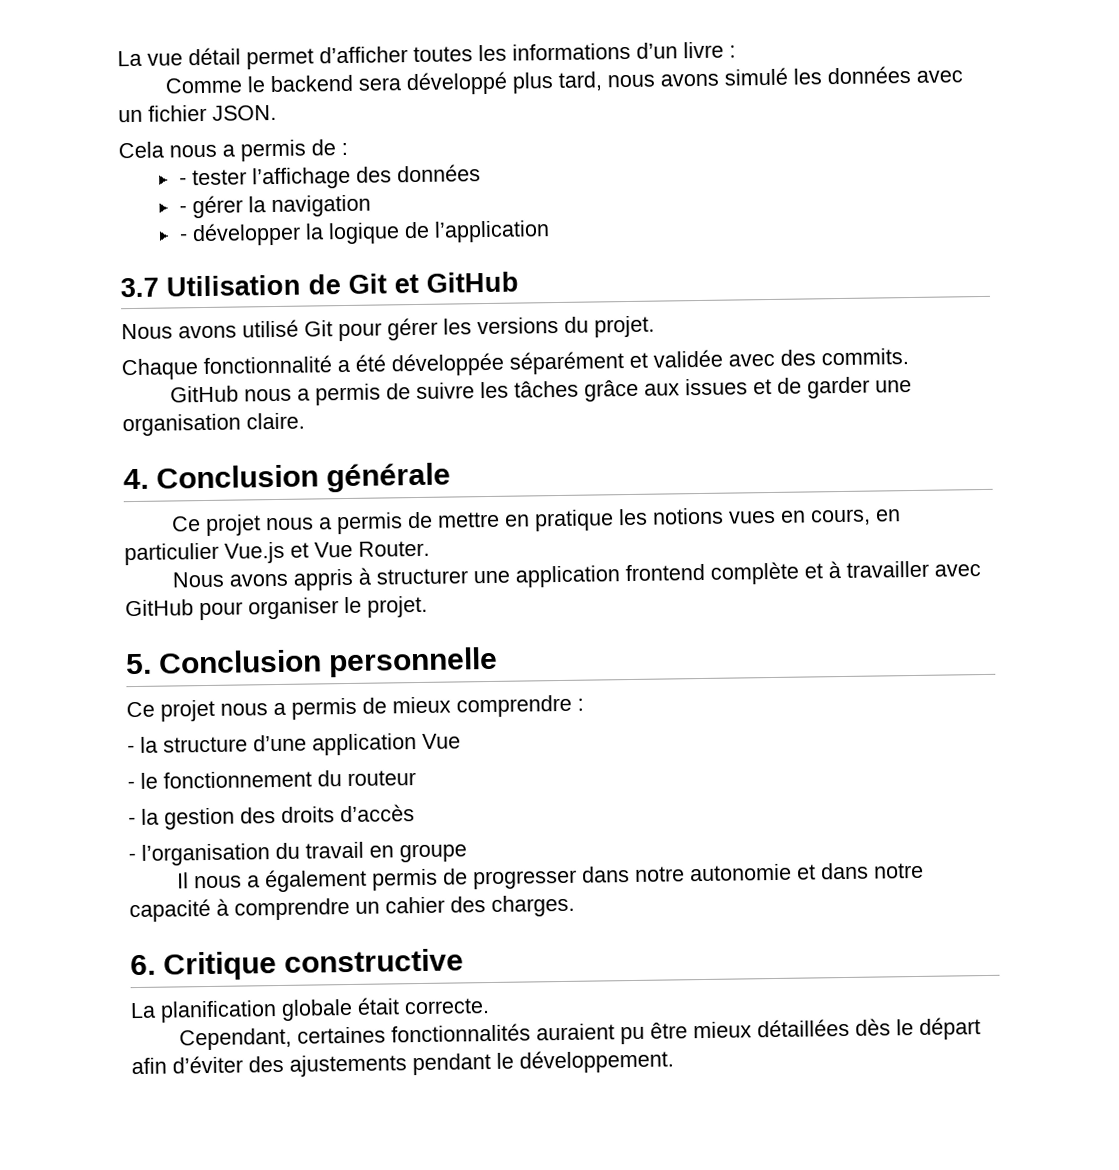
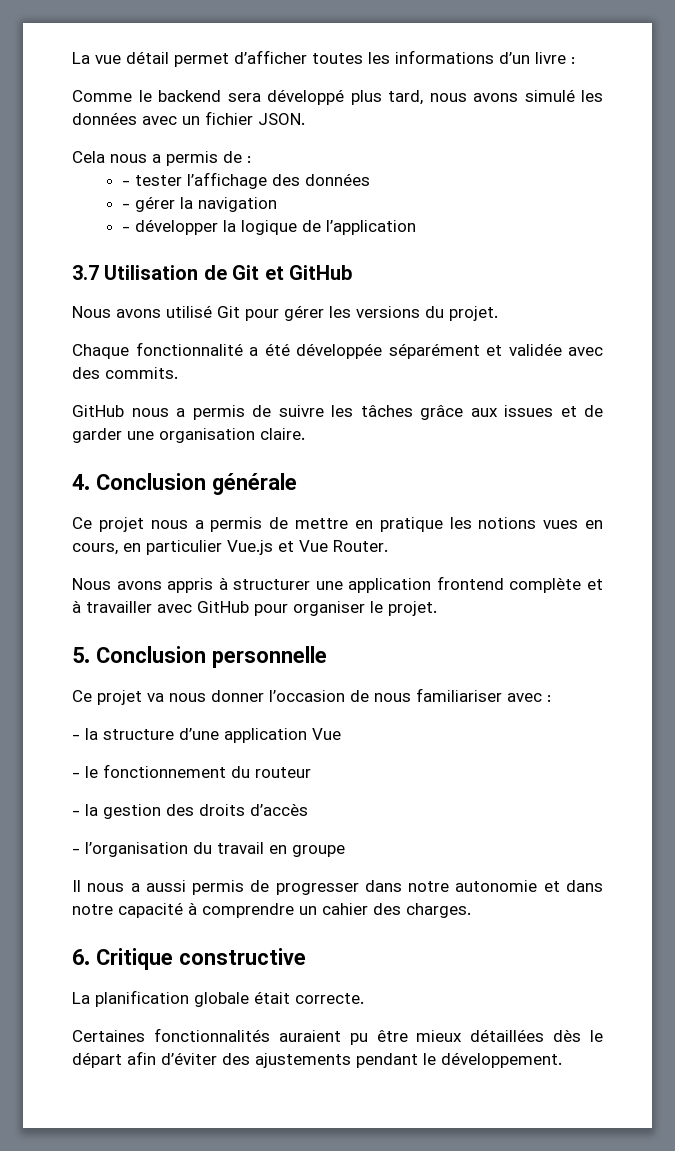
- Ce projet nous a permis de mieux comprendre :
+ Ce projet va nous donner l’occasion de nous familiariser avec :
- Il nous a également permis de progresser dans notre autonomie et dans notre capacité à comprendre un cahier des charges.
+ Il nous a aussi permis de progresser dans notre autonomie et dans notre capacité à comprendre un cahier des charges.
- Cependant, certaines fonctionnalités auraient pu être mieux détaillées dès le départ afin d’éviter des ajustements pendant le développement.
+ Certaines fonctionnalités auraient pu être mieux détaillées dès le départ afin d’éviter des ajustements pendant le développement.

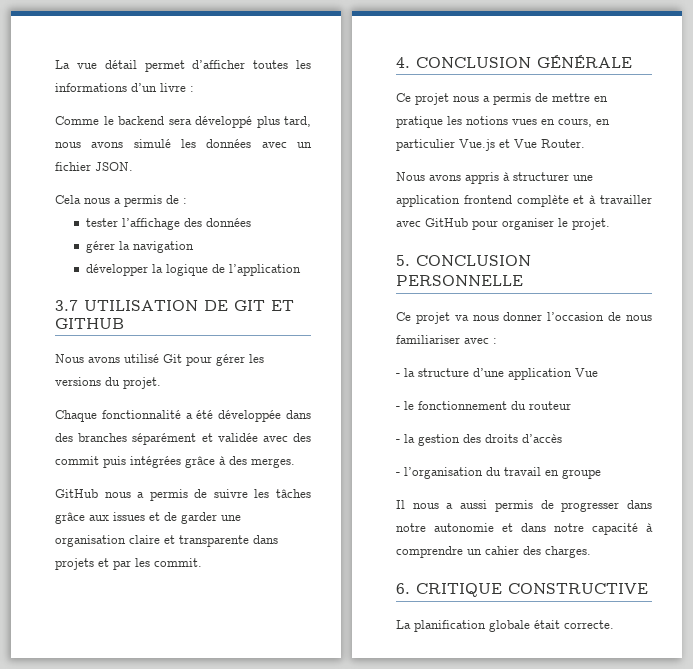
- - tester l’affichage des données
+ tester l’affichage des données
- - gérer la navigation
+ gérer la navigation
- - développer la logique de l’application
+ développer la logique de l’application
- 3.7 Utilisation de Git et GitHub
+ 3.7 UTILISATION DE GIT ET GITHUB
- Chaque fonctionnalité a été développée séparément et validée avec des commits.
+ Chaque fonctionnalité a été développée dans des branches séparément et validée avec des commit puis intégrées grâce à des merges.
- GitHub nous a permis de suivre les tâches grâce aux issues et de garder une organisation claire.
+ GitHub nous a permis de suivre les tâches grâce aux issues et de garder une organisation claire et transparente dans projets et par les commit.
- 4. Conclusion générale
+ 4. CONCLUSION GÉNÉRALE
- 5. Conclusion personnelle
+ 5. CONCLUSION PERSONNELLE
- 6. Critique constructive
+ 6. CRITIQUE CONSTRUCTIVE
- Certaines fonctionnalités auraient pu être mieux détaillées dès le départ afin d’éviter des ajustements pendant le développement.

